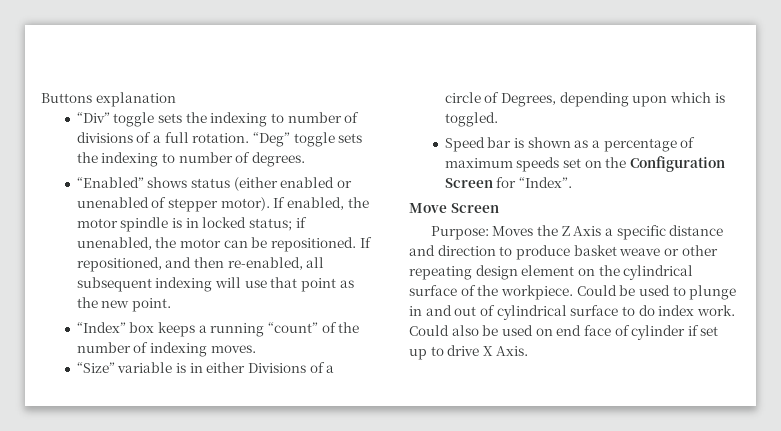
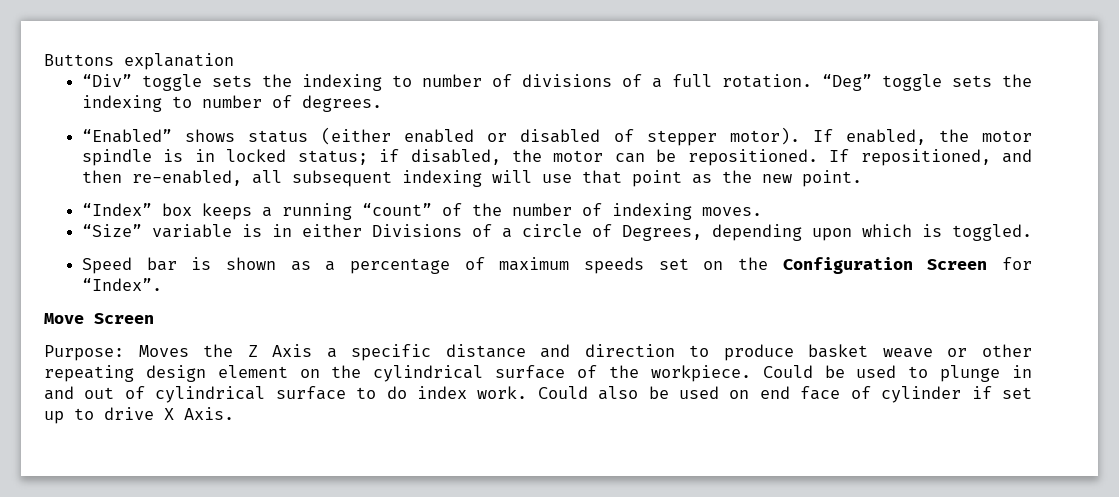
- “Enabled” shows status (either enabled or unenabled of stepper motor).
+ “Enabled” shows status (either enabled or disabled of stepper motor).
- If enabled, the motor spindle is in locked status; if unenabled, the motor can be repositioned.
+ If enabled, the motor spindle is in locked status; if disabled, the motor can be repositioned.

